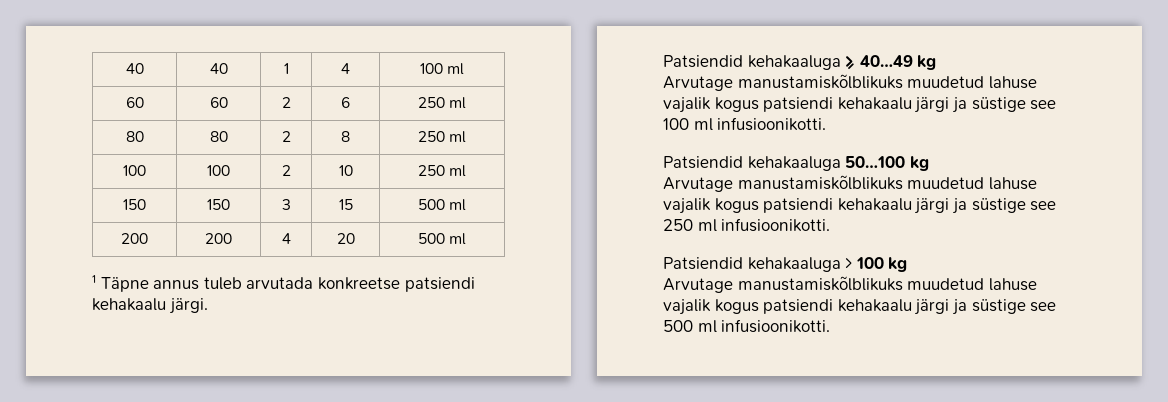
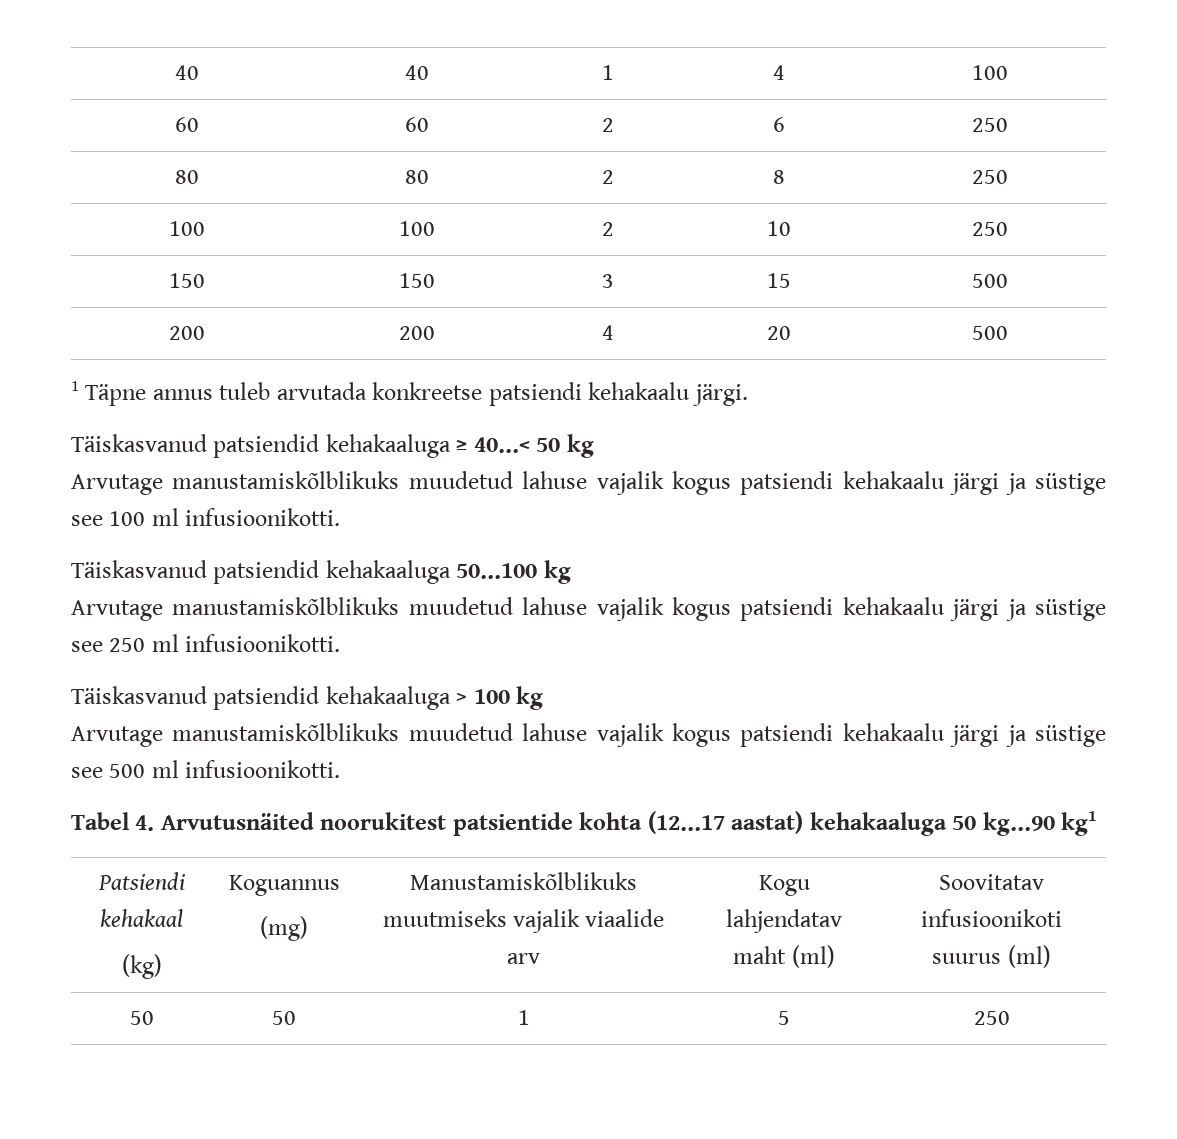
- 40 | 40 | 1 | 4 | 100 ml
+ 40 | 40 | 1 | 4 | 100
- 60 | 60 | 2 | 6 | 250 ml
+ 60 | 60 | 2 | 6 | 250
- 80 | 80 | 2 | 8 | 250 ml
+ 80 | 80 | 2 | 8 | 250
- 100 | 100 | 2 | 10 | 250 ml
+ 100 | 100 | 2 | 10 | 250
- 150 | 150 | 3 | 15 | 500 ml
+ 150 | 150 | 3 | 15 | 500
- 200 | 200 | 4 | 20 | 500 ml
+ 200 | 200 | 4 | 20 | 500
- Patsiendid kehakaaluga ≥ 40…49 kg
+ Täiskasvanud patsiendid kehakaaluga ≥ 40…< 50 kg
- Patsiendid kehakaaluga 50…100 kg
+ Täiskasvanud patsiendid kehakaaluga 50…100 kg
- Patsiendid kehakaaluga > 100 kg
+ Täiskasvanud patsiendid kehakaaluga > 100 kg
+ Tabel 4. Arvutusnäited noorukitest patsientide kohta (12…17 aastat) kehakaaluga 50 kg…90 kg1
+ Patsiendi kehakaal
+ (kg) | Koguannus
+ (mg) | Manustamiskõlblikuks muutmiseks vajalik viaalide arv | Kogu lahjendatav maht (ml) | Soovitatav infusioonikoti suurus (ml)
+ 50 | 50 | 1 | 5 | 250

